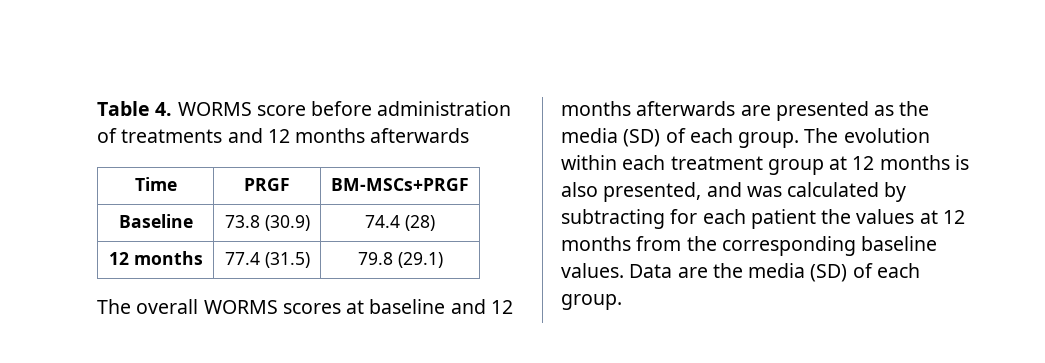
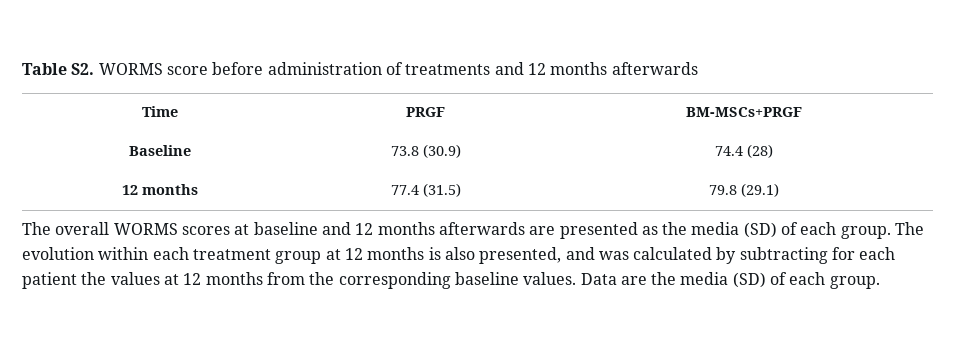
- Table 4. WORMS score before administration of treatments and 12 months afterwards
+ Table S2. WORMS score before administration of treatments and 12 months afterwards

